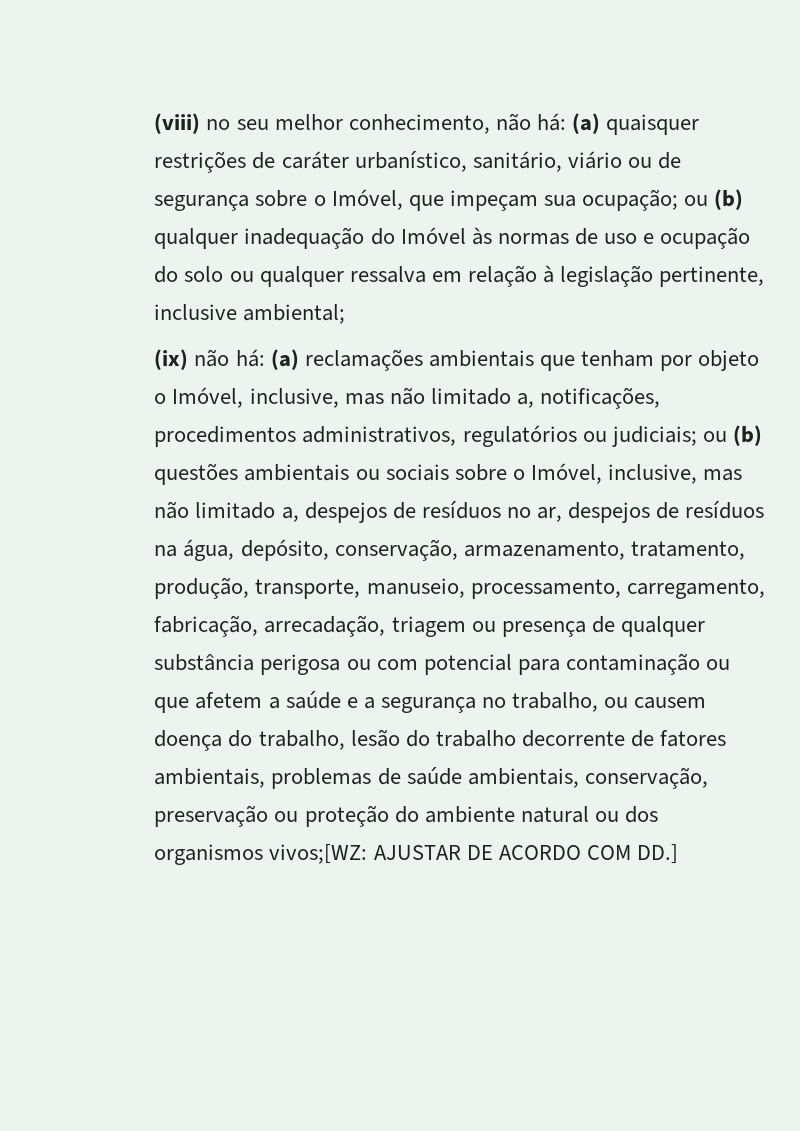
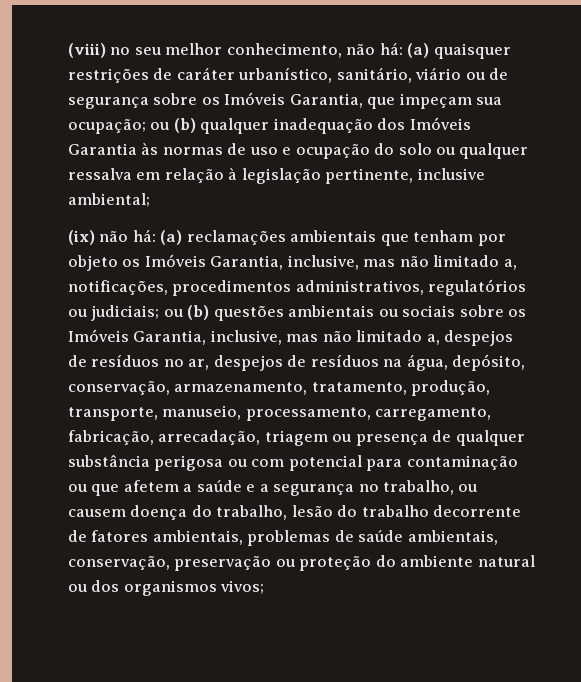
- (viii) no seu melhor conhecimento, não há: (a) quaisquer restrições de caráter urbanístico, sanitário, viário ou de segurança sobre o Imóvel, que impeçam sua ocupação; ou (b) qualquer inadequação do Imóvel às normas de uso e ocupação do solo ou qualquer ressalva em relação à legislação pertinente, inclusive ambiental;
+ (viii) no seu melhor conhecimento, não há: (a) quaisquer restrições de caráter urbanístico, sanitário, viário ou de segurança sobre os Imóveis Garantia, que impeçam sua ocupação; ou (b) qualquer inadequação dos Imóveis Garantia às normas de uso e ocupação do solo ou qualquer ressalva em relação à legislação pertinente, inclusive ambiental;
- (a) reclamações ambientais que tenham por objeto o Imóvel, inclusive, mas não limitado a, notificações, procedimentos administrativos, regulatórios ou judiciais;
+ (a) reclamações ambientais que tenham por objeto os Imóveis Garantia, inclusive, mas não limitado a, notificações, procedimentos administrativos, regulatórios ou judiciais;
- ou (b) questões ambientais ou sociais sobre o Imóvel, inclusive, mas não limitado a, despejos de resíduos no ar, despejos de resíduos na água, depósito, conservação, armazenamento, tratamento, produção, transporte, manuseio, processamento, carregamento, fabricação, arrecadação, triagem ou presença de qualquer substância perigosa ou com potencial para contaminação ou que afetem a saúde e a segurança no trabalho, ou causem doença do trabalho, lesão do trabalho decorrente de fatores ambientais, problemas de saúde ambientais, conservação, preservação ou proteção do ambiente natural ou dos organismos vivos;[WZ: AJUSTAR DE ACORDO COM DD.]
+ ou (b) questões ambientais ou sociais sobre os Imóveis Garantia, inclusive, mas não limitado a, despejos de resíduos no ar, despejos de resíduos na água, depósito, conservação, armazenamento, tratamento, produção, transporte, manuseio, processamento, carregamento, fabricação, arrecadação, triagem ou presença de qualquer substância perigosa ou com potencial para contaminação ou que afetem a saúde e a segurança no trabalho, ou causem doença do trabalho, lesão do trabalho decorrente de fatores ambientais, problemas de saúde ambientais, conservação, preservação ou proteção do ambiente natural ou dos organismos vivos;

